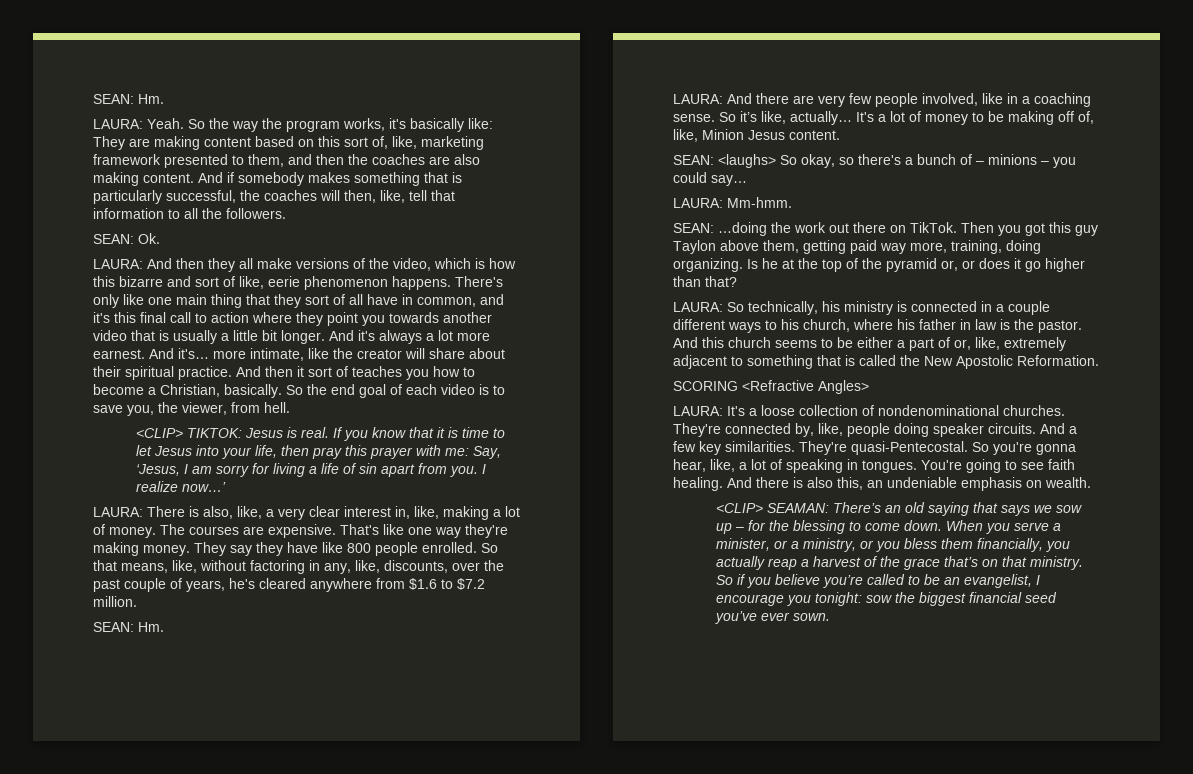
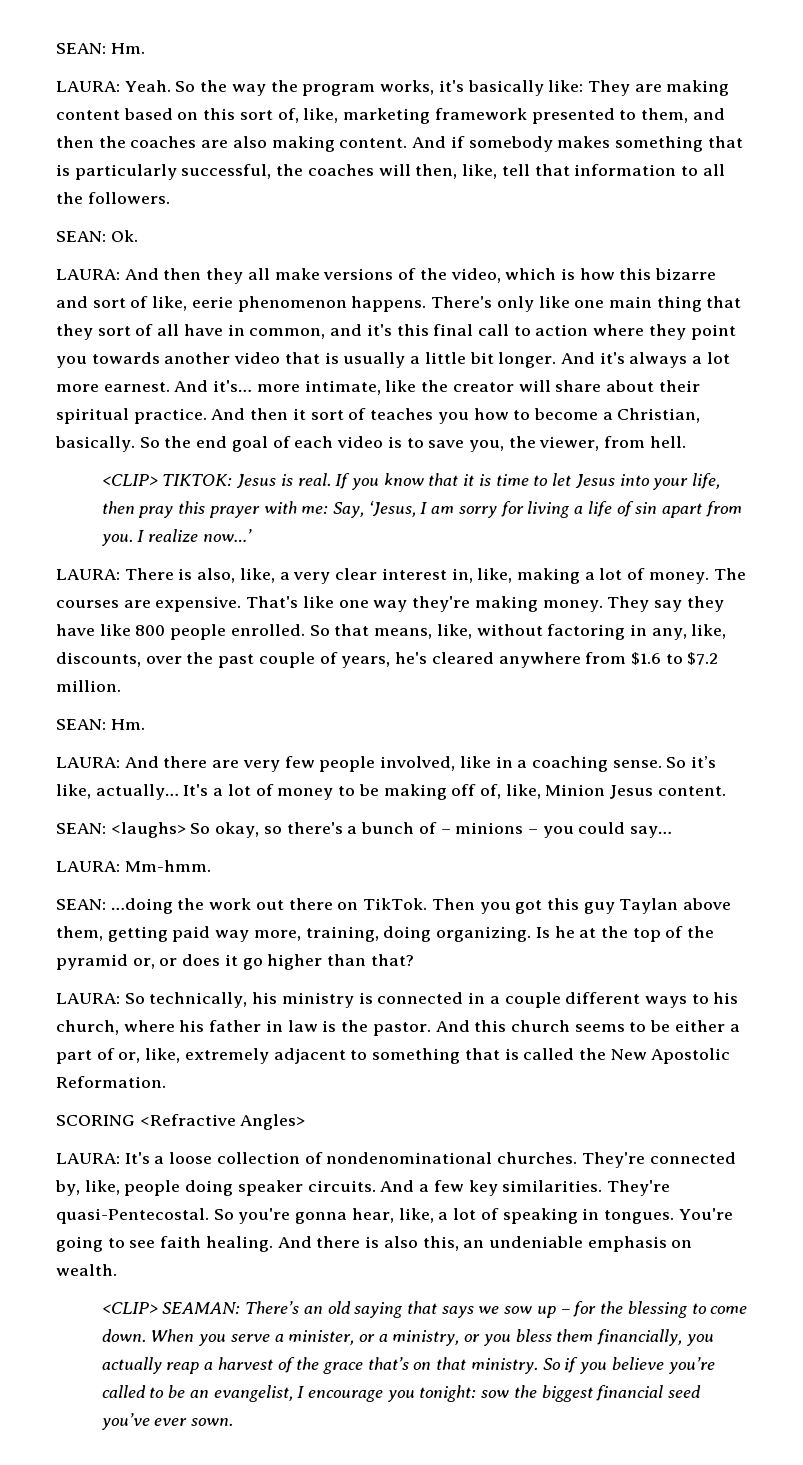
- Then you got this guy Taylon above them, getting paid way more, training, doing organizing.
+ Then you got this guy Taylan above them, getting paid way more, training, doing organizing.

